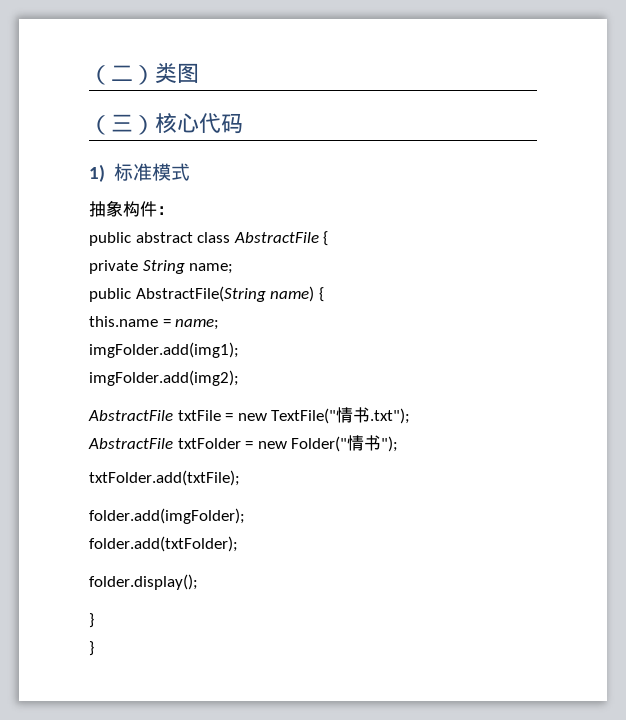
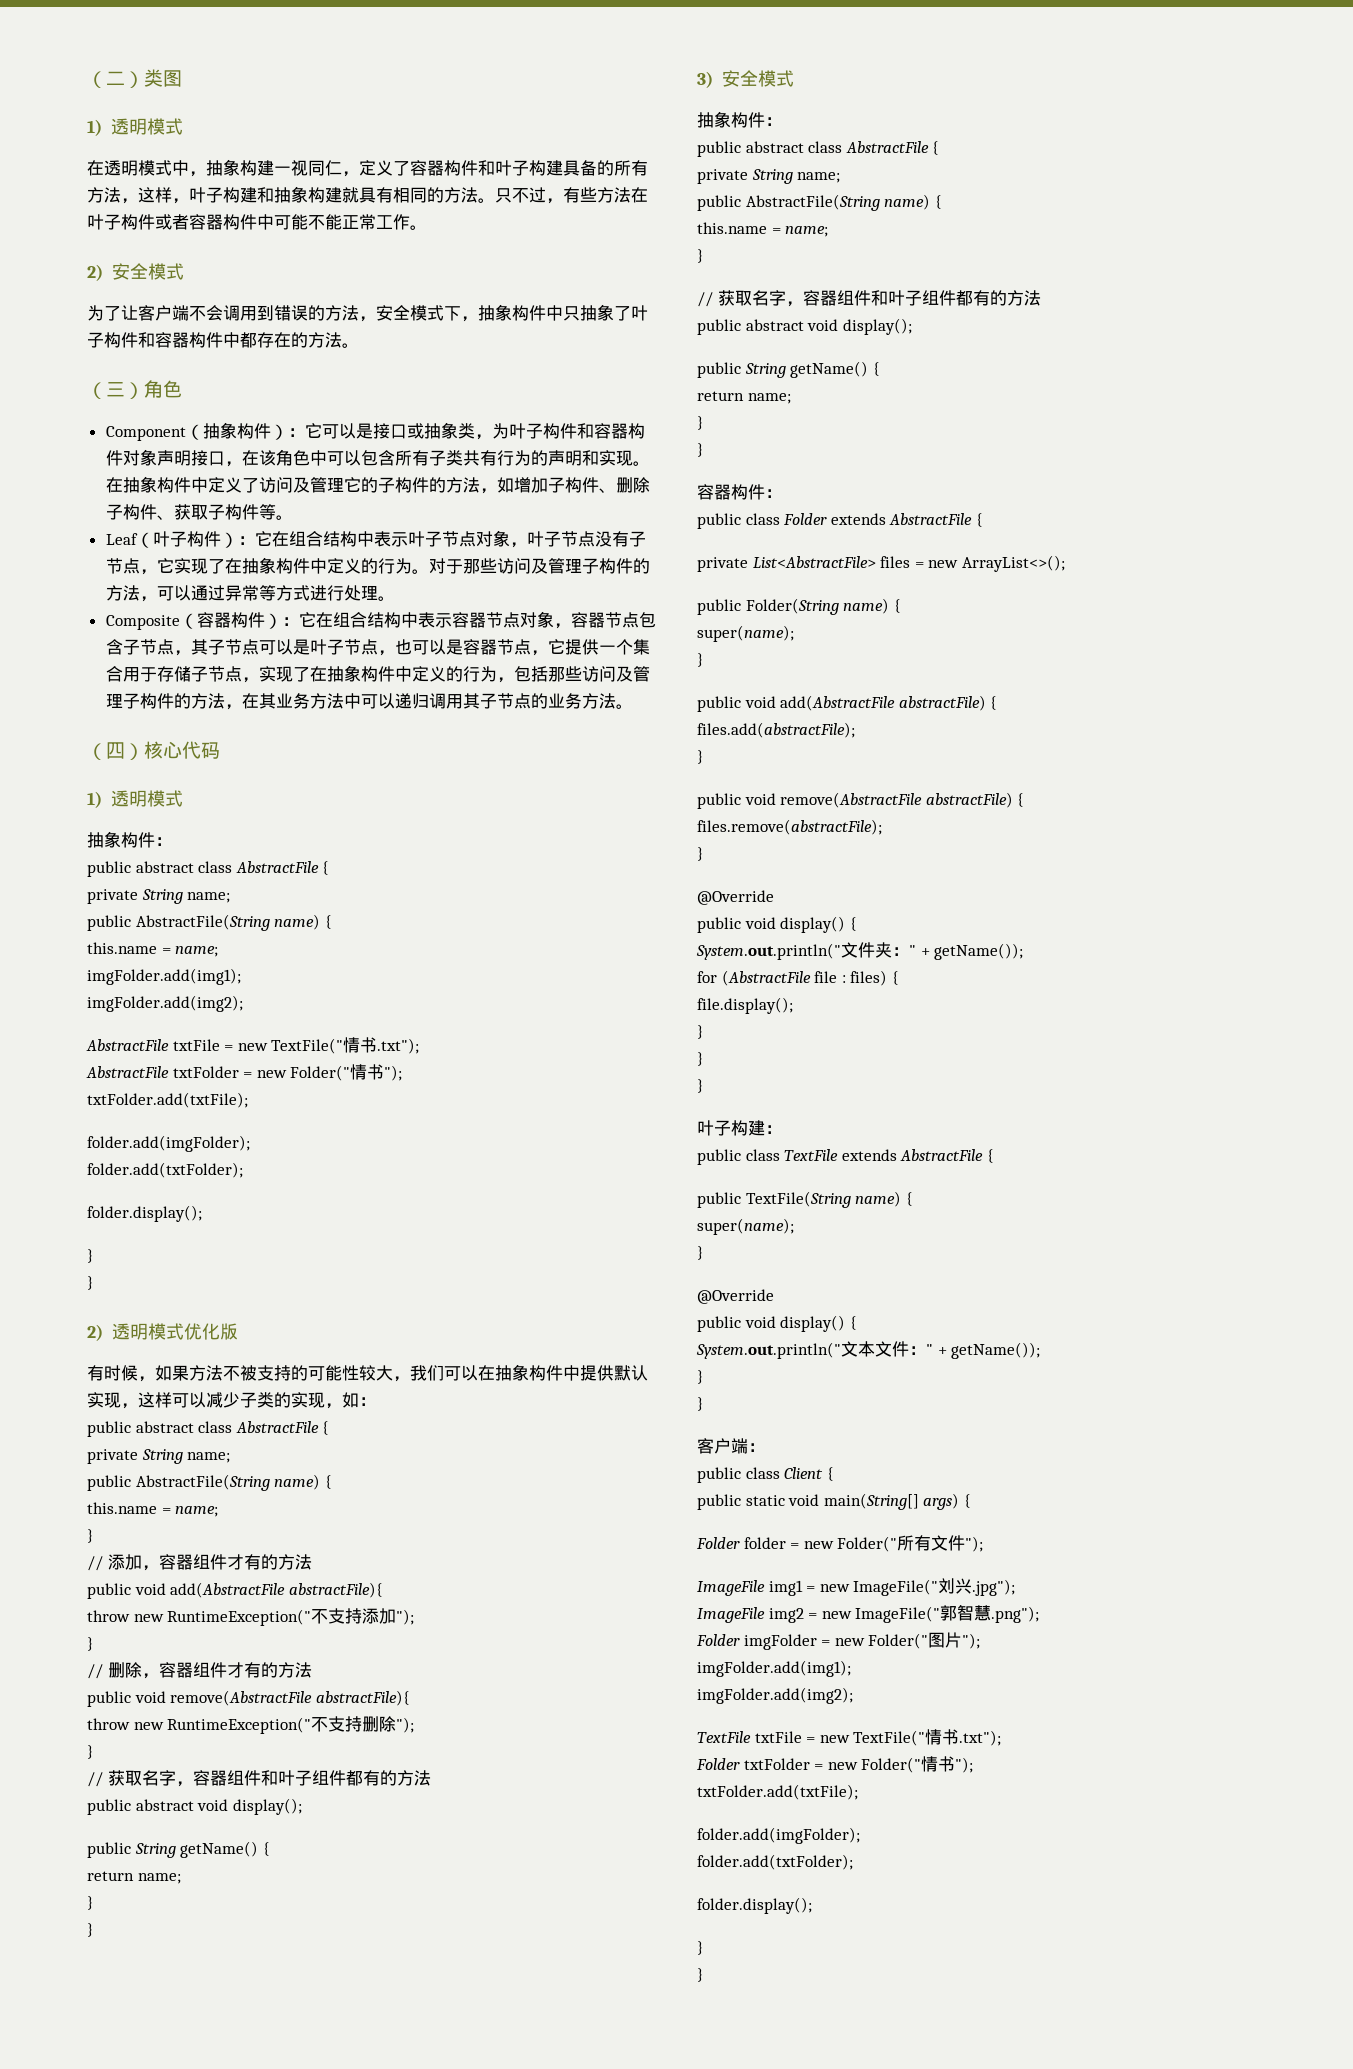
  （二）类图
- （三）核心代码
- 1)标准模式
+ 1)透明模式
+ 在透明模式中，抽象构建一视同仁，定义了容器构件和叶子构建具备的所有方法，这样，叶子构建和抽象构建就具有相同的方法。只不过，有些方法在叶子构件或者容器构件中可能不能正常工作。
+ 2)安全模式
+ 为了让客户端不会调用到错误的方法，安全模式下，抽象构件中只抽象了叶子构件和容器构件中都存在的方法。
+ （三）角色
+ Component（抽象构件）：它可以是接口或抽象类，为叶子构件和容器构件对象声明接口，在该角色中可以包含所有子类共有行为的声明和实现。在抽象构件中定义了访问及管理它的子构件的方法，如增加子构件、删除子构件、获取子构件等。
+ Leaf（叶子构件）：它在组合结构中表示叶子节点对象，叶子节点没有子节点，它实现了在抽象构件中定义的行为。对于那些访问及管理子构件的方法，可以通过异常等方式进行处理。
+ Composite（容器构件）：它在组合结构中表示容器节点对象，容器节点包含子节点，其子节点可以是叶子节点，也可以是容器节点，它提供一个集合用于存储子节点，实现了在抽象构件中定义的行为，包括那些访问及管理子构件的方法，在其业务方法中可以递归调用其子节点的业务方法。
+ （四）核心代码
+ 1)透明模式
+ 2)透明模式优化版
+ 有时候，如果方法不被支持的可能性较大，我们可以在抽象构件中提供默认实现，这样可以减少子类的实现，如：
+ public abstract class AbstractFile {
+ private String name;
+ public AbstractFile(String name) {
+ this.name = name;
+ }
+ // 添加，容器组件才有的方法
+ public void add(AbstractFile abstractFile){
+ throw new RuntimeException("不支持添加");
+ }
+ // 删除，容器组件才有的方法
+ public void remove(AbstractFile abstractFile){
+ throw new RuntimeException("不支持删除");
+ }
+ // 获取名字，容器组件和叶子组件都有的方法
+ public abstract void display();
+ public String getName() {
+ return name;
+ }
+ }
+ 3)安全模式
+ 抽象构件：
+ public abstract class AbstractFile {
+ private String name;
+ public AbstractFile(String name) {
+ this.name = name;
+ }
+ // 获取名字，容器组件和叶子组件都有的方法
+ public abstract void display();
+ public String getName() {
+ return name;
+ }
+ }
+ 容器构件：
+ public class Folder extends AbstractFile {
+ private List<AbstractFile> files = new ArrayList<>();
+ public Folder(String name) {
+ super(name);
+ }
+ public void add(AbstractFile abstractFile) {
+ files.add(abstractFile);
+ }
+ public void remove(AbstractFile abstractFile) {
+ files.remove(abstractFile);
+ }
+ @Override
+ public void display() {
+ System.out.println("文件夹：" + getName());
+ for (AbstractFile file : files) {
+ file.display();
+ }
+ }
+ }
+ 叶子构建：
+ public class TextFile extends AbstractFile {
+ public TextFile(String name) {
+ super(name);
+ }
+ @Override
+ public void display() {
+ System.out.println("文本文件：" + getName());
+ }
+ }
+ 客户端：
+ public class Client {
+ public static void main(String[] args) {
+ Folder folder = new Folder("所有文件");
+ ImageFile img1 = new ImageFile("刘兴.jpg");
+ ImageFile img2 = new ImageFile("郭智慧.png");
+ Folder imgFolder = new Folder("图片");
+ imgFolder.add(img1);
+ imgFolder.add(img2);
+ TextFile txtFile = new TextFile("情书.txt");
+ Folder txtFolder = new Folder("情书");
+ txtFolder.add(txtFile);
+ folder.add(imgFolder);
+ folder.add(txtFolder);
+ folder.display();
+ }
+ }

